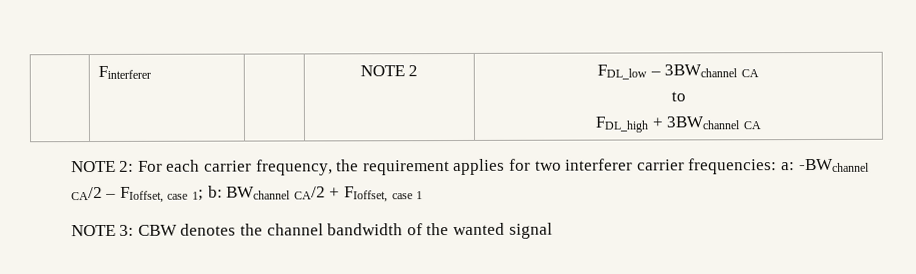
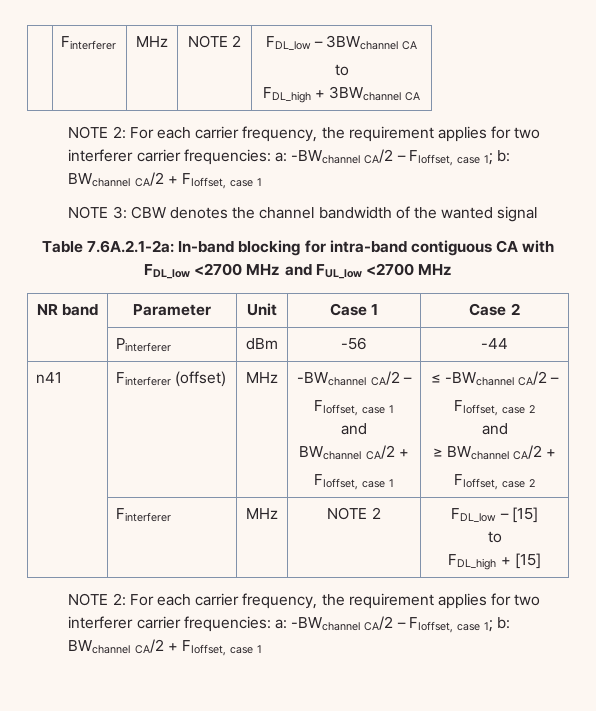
- | Finterferer | | NOTE 2 | FDL_low – 3BWchannel CA
+ | Finterferer | MHz | NOTE 2 | FDL_low – 3BWchannel CA
+ Table 7.6A.2.1-2a: In-band blocking for intra-band contiguous CA with FDL_low <2700 MHz and FUL_low <2700 MHz
+ NR band | Parameter | Unit | Case 1 | Case 2
+ | Pinterferer | dBm | -56 | -44
+ n41 | Finterferer (offset) | MHz | -BWchannel CA/2 –
+ FIoffset, case 1
+ and
+ BWchannel CA/2 +
+ FIoffset, case 1 | ≤ -BWchannel CA/2 –
+ FIoffset, case 2
+ and
+ ≥ BWchannel CA/2 +
+ FIoffset, case 2
+ | Finterferer | MHz | NOTE 2 | FDL_low – [15]
+ to
+ FDL_high + [15]
+ NOTE 2: For each carrier frequency, the requirement applies for two interferer carrier frequencies: a: -BWchannel CA/2 – FIoffset, case 1; b: BWchannel CA/2 + FIoffset, case 1

